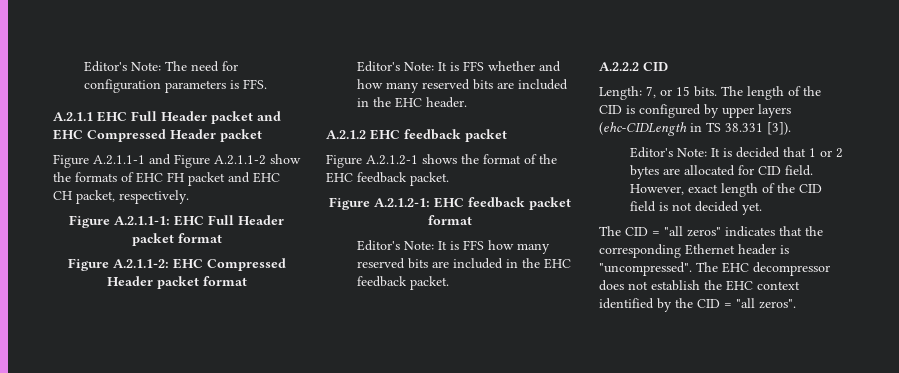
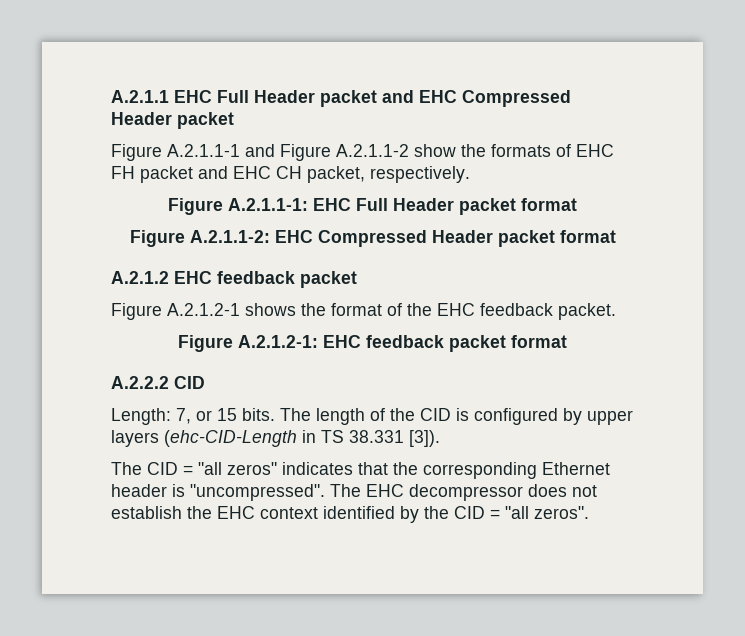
- Editor's Note: The need for configuration parameters is FFS.
- Editor's Note: It is FFS whether and how many reserved bits are included in the EHC header.
- Editor's Note: It is FFS how many reserved bits are included in the EHC feedback packet.
- The length of the CID is configured by upper layers (ehc-CIDLength in TS 38.331 [3]).
+ The length of the CID is configured by upper layers (ehc-CID-Length in TS 38.331 [3]).
- Editor's Note: It is decided that 1 or 2 bytes are allocated for CID field. However, exact length of the CID field is not decided yet.

